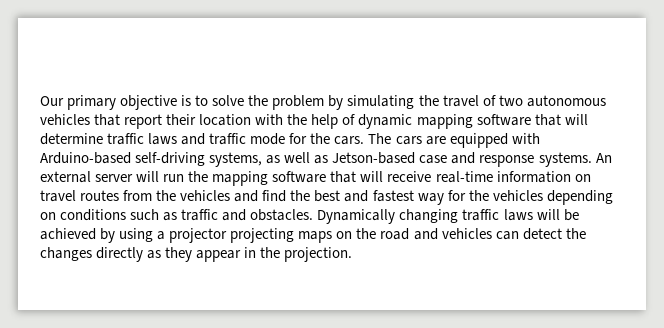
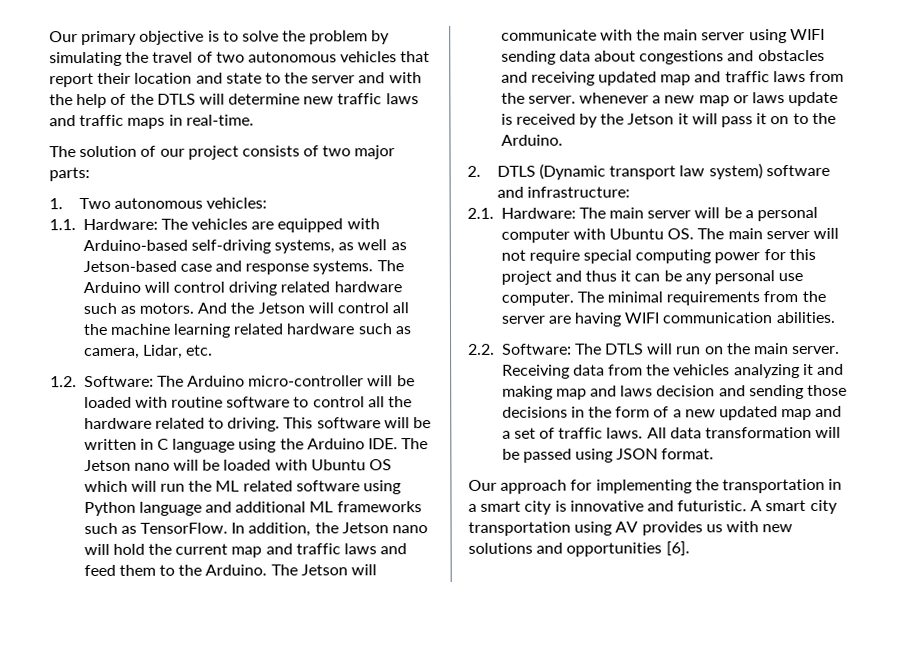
- Our primary objective is to solve the problem by simulating the travel of two autonomous vehicles that report their location with the help of dynamic mapping software that will determine traffic laws and traffic mode for the cars. The cars are equipped with Arduino-based self-driving systems, as well as Jetson-based case and response systems.
+ Our primary objective is to solve the problem by simulating the travel of two autonomous vehicles that report their location and state to the server and with the help of the DTLS will determine new traffic laws and traffic maps in real-time.
+ The solution of our project consists of two major parts:
+ 1. Two autonomous vehicles:
+ 1.1. Hardware: The vehicles are equipped with Arduino-based self-driving systems, as well as Jetson-based case and response systems.
- An external server will run the mapping software that will receive real-time information on travel routes from the vehicles and find the best and fastest way for the vehicles depending on conditions such as traffic and obstacles. Dynamically changing traffic laws will be achieved by using a projector projecting maps on the road and vehicles can detect the changes directly as they appear in the projection.
+ The Arduino will control driving related hardware such as motors. And the Jetson will control all the machine learning related hardware such as camera, Lidar, etc.
+ 1.2. Software: The Arduino micro-controller will be loaded with routine software to control all the hardware related to driving. This software will be written in C language using the Arduino IDE. The Jetson nano will be loaded with Ubuntu OS which will run the ML related software using Python language and additional ML frameworks such as TensorFlow. In addition, the Jetson nano will hold the current map and traffic laws and feed them to the Arduino. The Jetson will communicate with the main server using WIFI sending data about congestions and obstacles and receiving updated map and traffic laws from the server. whenever a new map or laws update is received by the Jetson it will pass it on to the Arduino.
+ 2. DTLS (Dynamic transport law system) software and infrastructure:
+ 2.1. Hardware: The main server will be a personal computer with Ubuntu OS. The main server will not require special computing power for this project and thus it can be any personal use computer. The minimal requirements from the server are having WIFI communication abilities.
+ 2.2. Software: The DTLS will run on the main server. Receiving data from the vehicles analyzing it and making map and laws decision and sending those decisions in the form of a new updated map and a set of traffic laws. All data transformation will be passed using JSON format.
+ Our approach for implementing the transportation in a smart city is innovative and futuristic. A smart city transportation using AV provides us with new solutions and opportunities [6].

